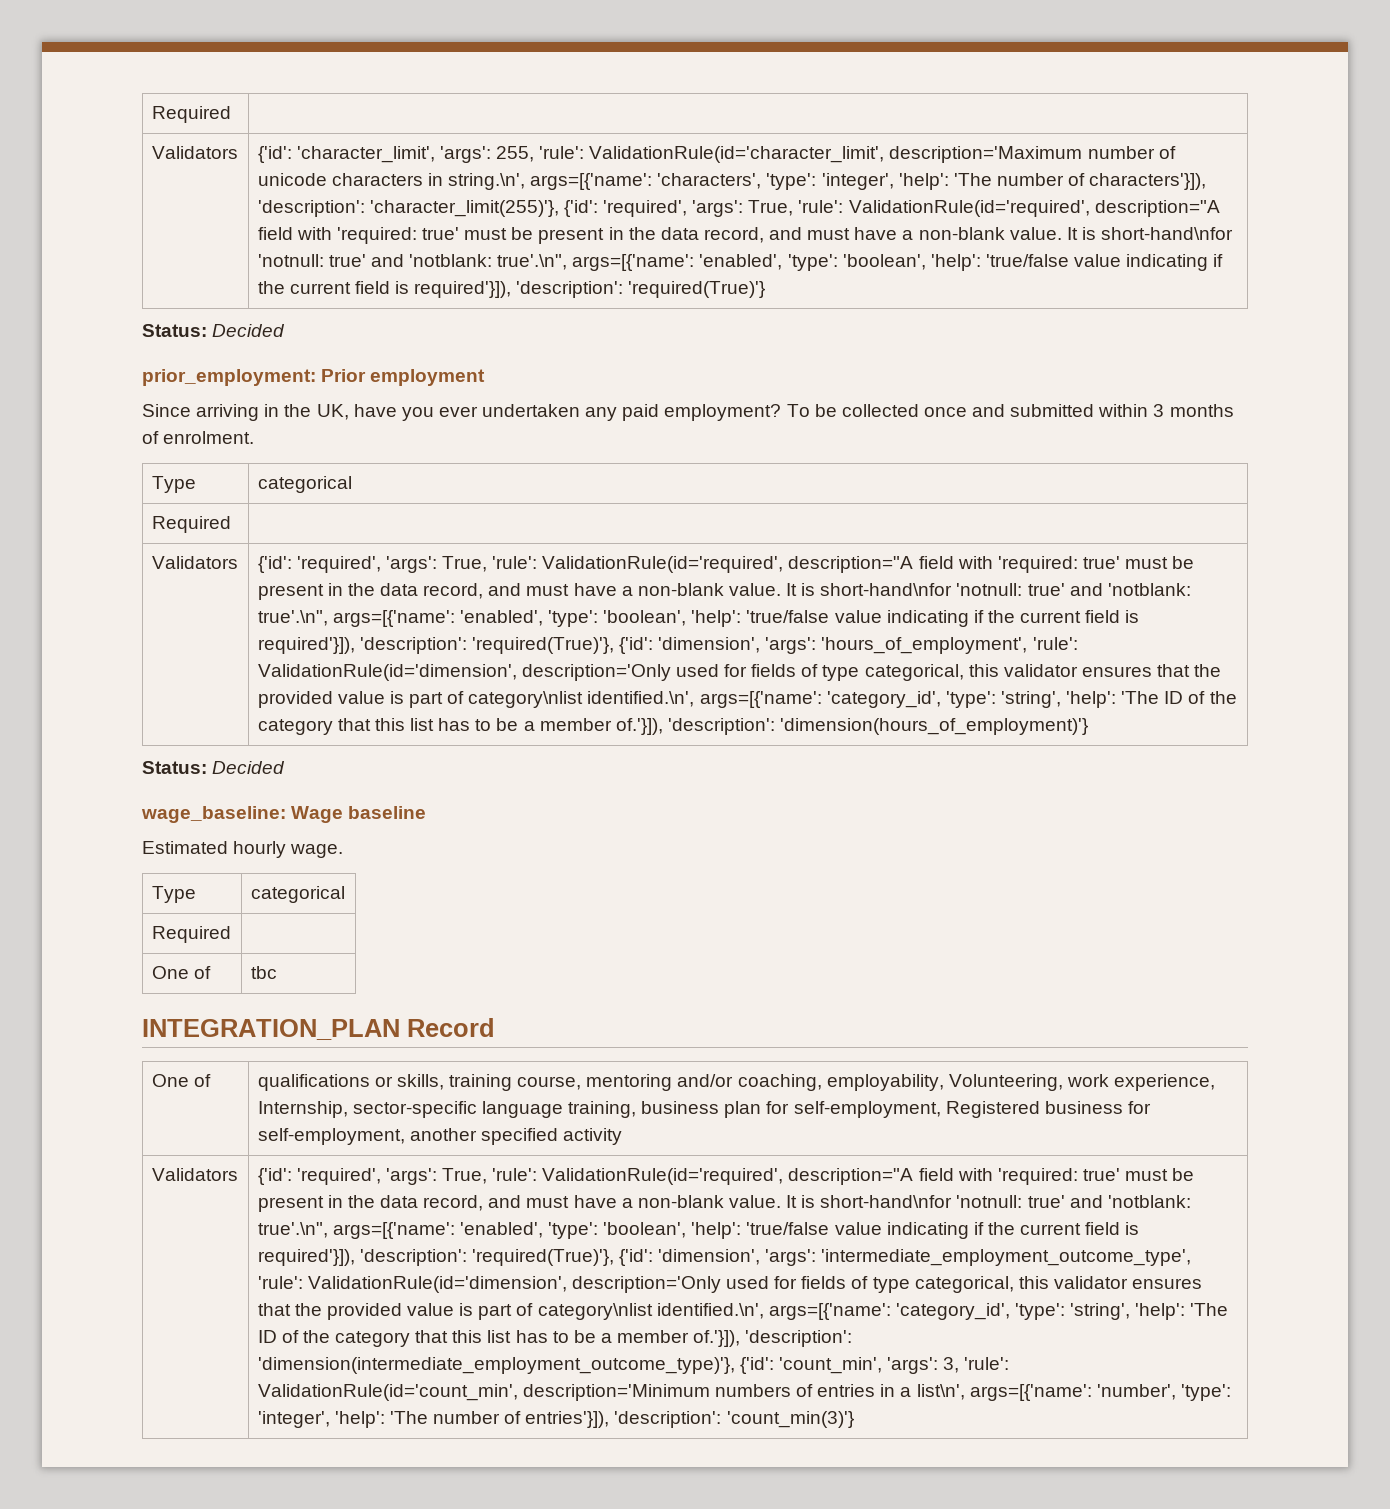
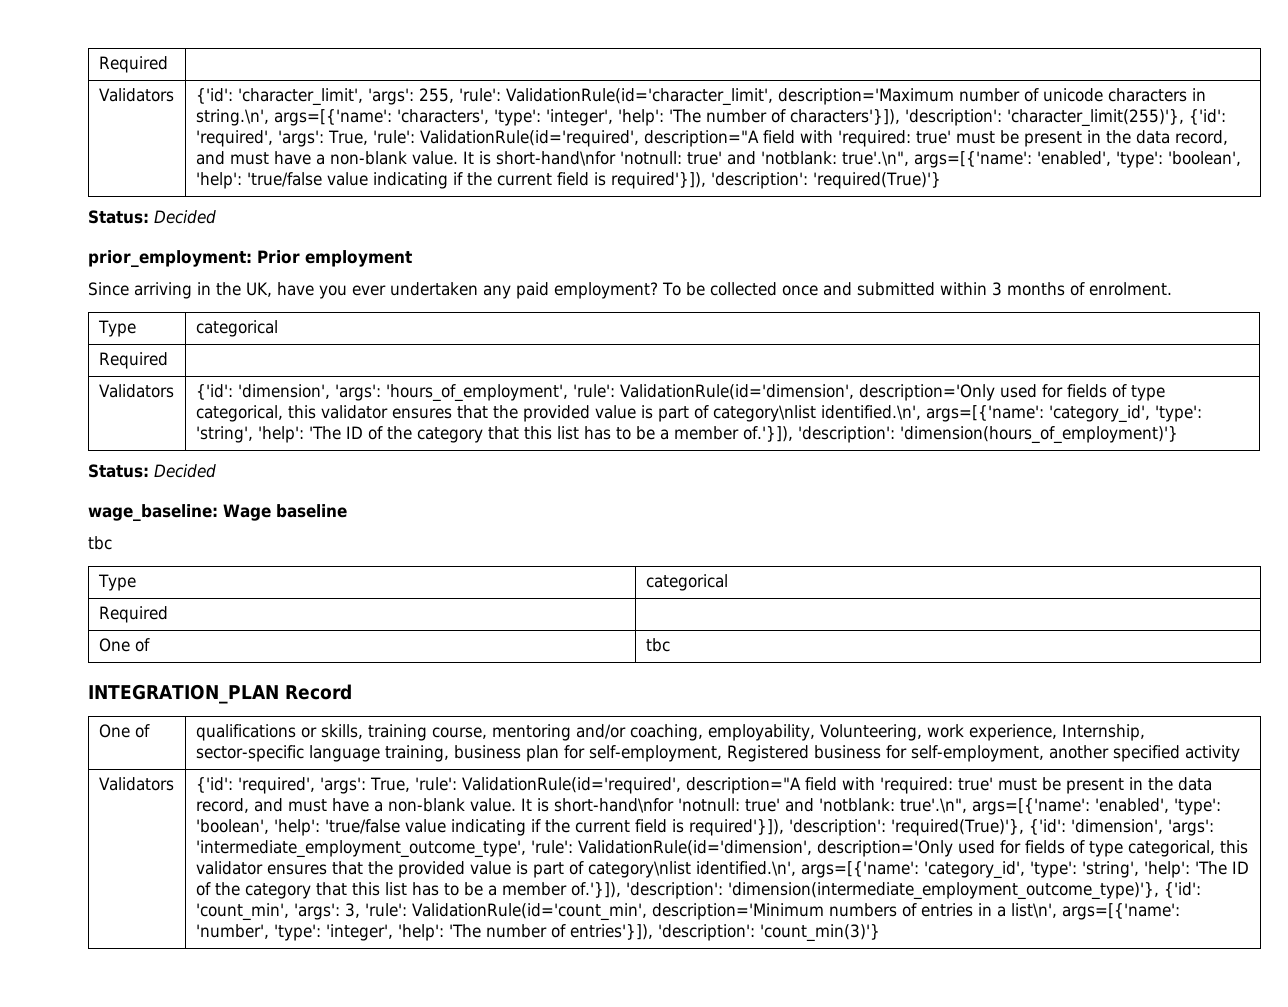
- {'id': 'required', 'args': True, 'rule': ValidationRule(id='required', description="A field with 'required: true' must be present in the data record, and must have a non-blank value. It is short-hand\nfor 'notnull: true' and 'notblank: true'.\n", args=[{'name': 'enabled', 'type': 'boolean', 'help': 'true/false value indicating if the current field is required'}]), 'description': 'required(True)'}, {'id': 'dimension', 'args': 'hours_of_employment', 'rule': ValidationRule(id='dimension', description='Only used for fields of type categorical, this validator ensures that the provided value is part of category\nlist identified.\n', args=[{'name': 'category_id', 'type': 'string', 'help': 'The ID of the category that this list has to be a member of.'}]), 'description': 'dimension(hours_of_employment)'}
+ {'id': 'dimension', 'args': 'hours_of_employment', 'rule': ValidationRule(id='dimension', description='Only used for fields of type categorical, this validator ensures that the provided value is part of category\nlist identified.\n', args=[{'name': 'category_id', 'type': 'string', 'help': 'The ID of the category that this list has to be a member of.'}]), 'description': 'dimension(hours_of_employment)'}
  wage_baseline: Wage baseline
- Estimated hourly wage.
+ tbc

